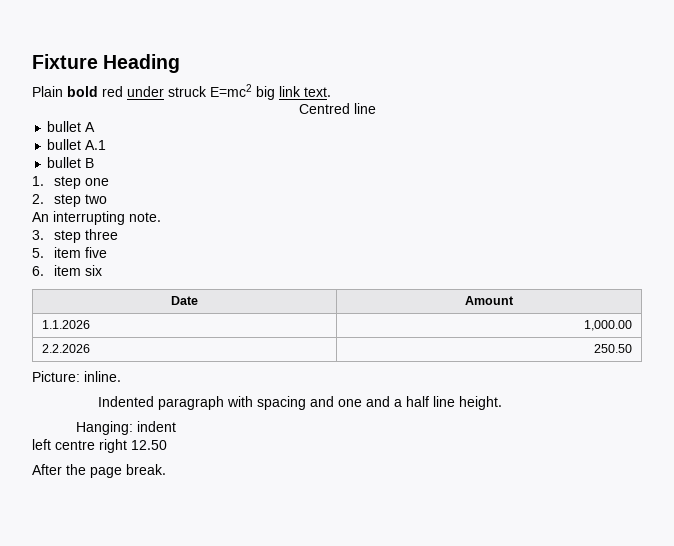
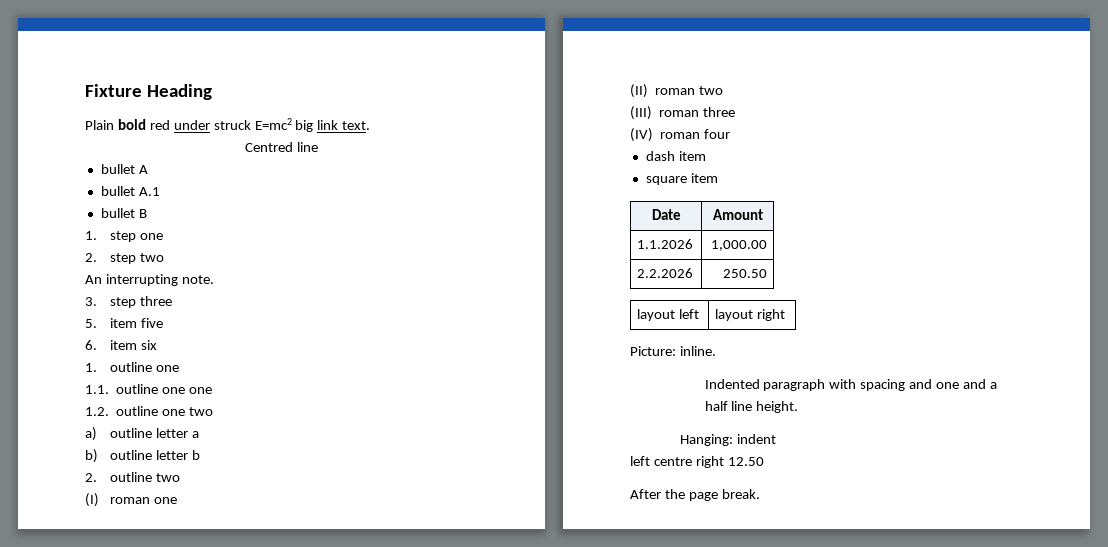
+ 1. outline one
+ 1.1. outline one one
+ 1.2. outline one two
+ a) outline letter a
+ b) outline letter b
+ 2. outline two
+ (I) roman one
+ (II) roman two
+ (III) roman three
+ (IV) roman four
+ dash item
+ square item
+ layout left | layout right

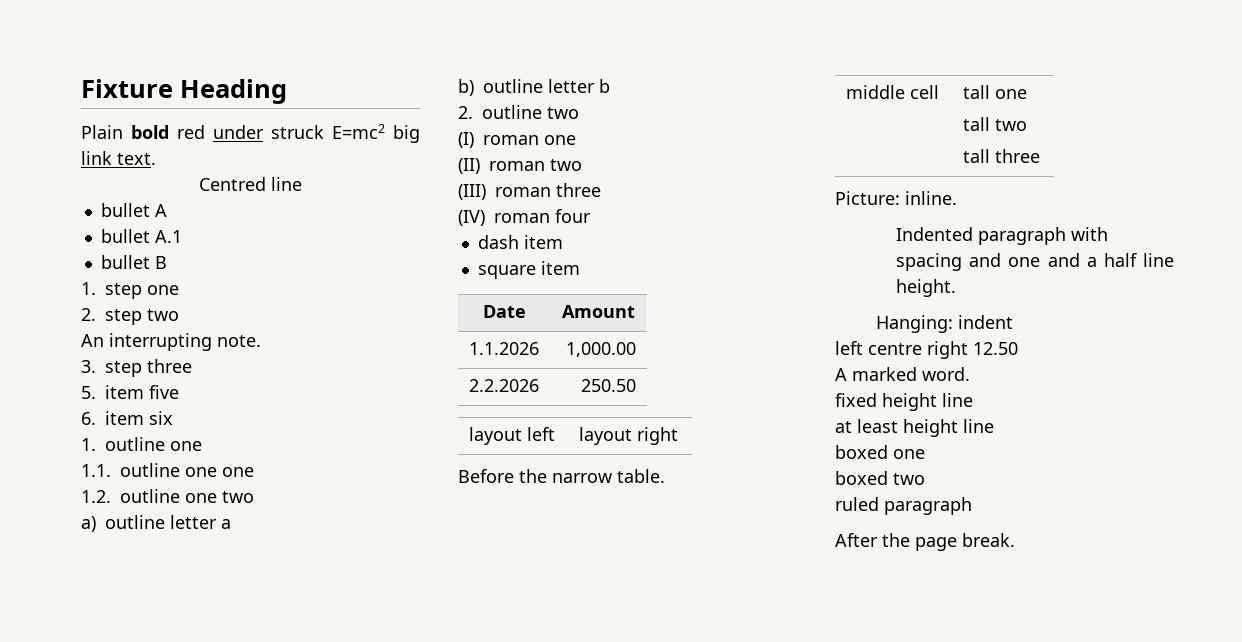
+ Before the narrow table.
+ middle cell | tall one
+ tall two
+ tall three
+ A marked word.
+ fixed height line
+ at least height line
+ boxed one
+ boxed two
+ ruled paragraph

